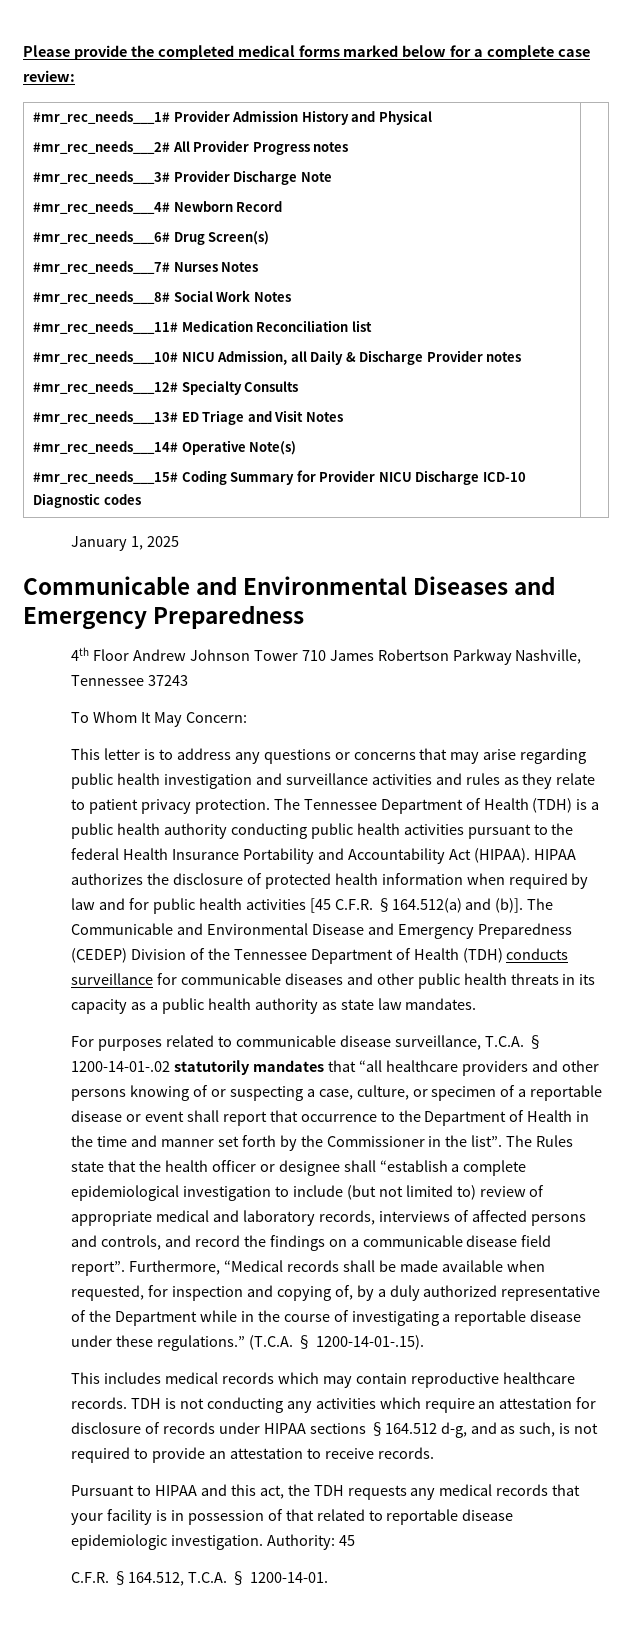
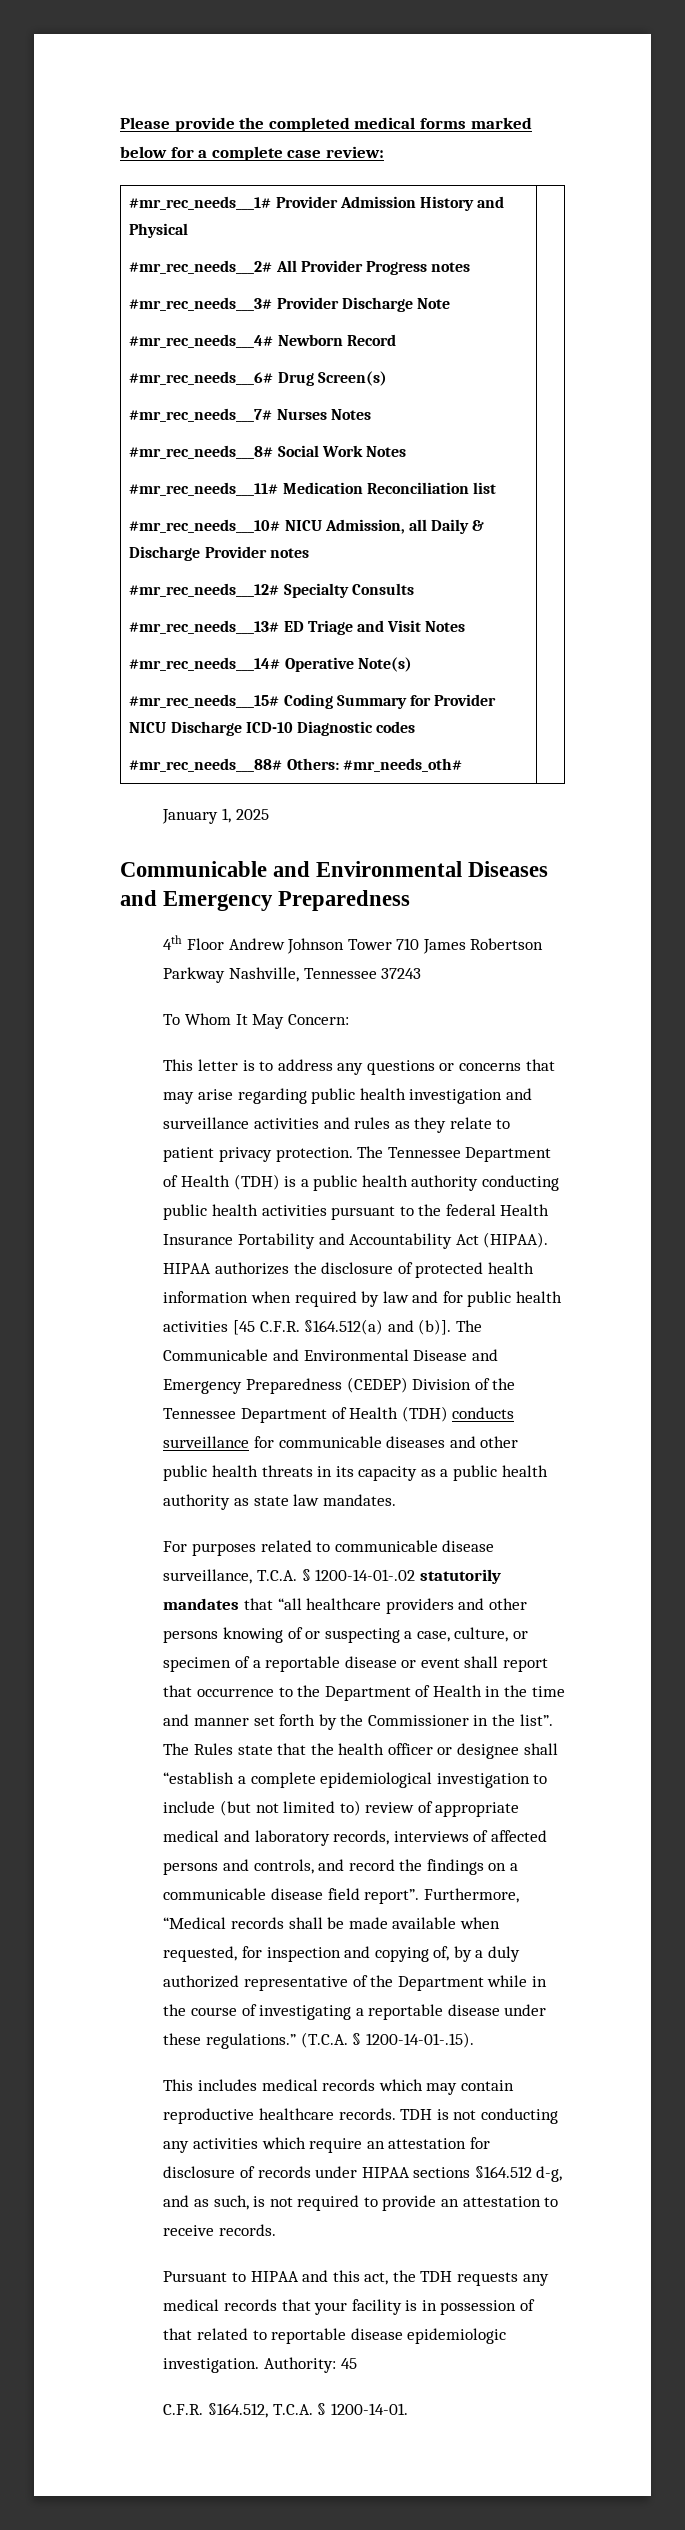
+ #mr_rec_needs___88# Others: #mr_needs_oth#

